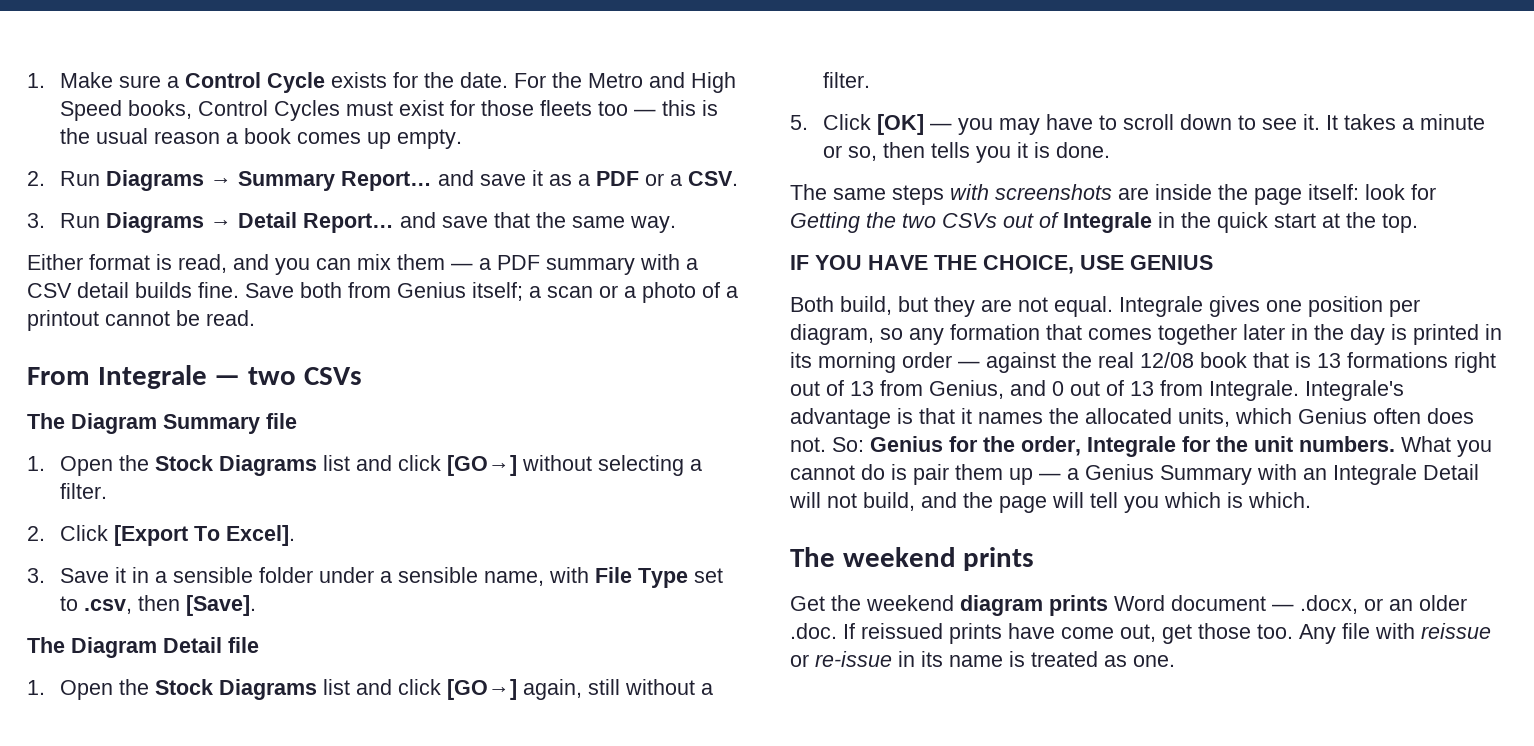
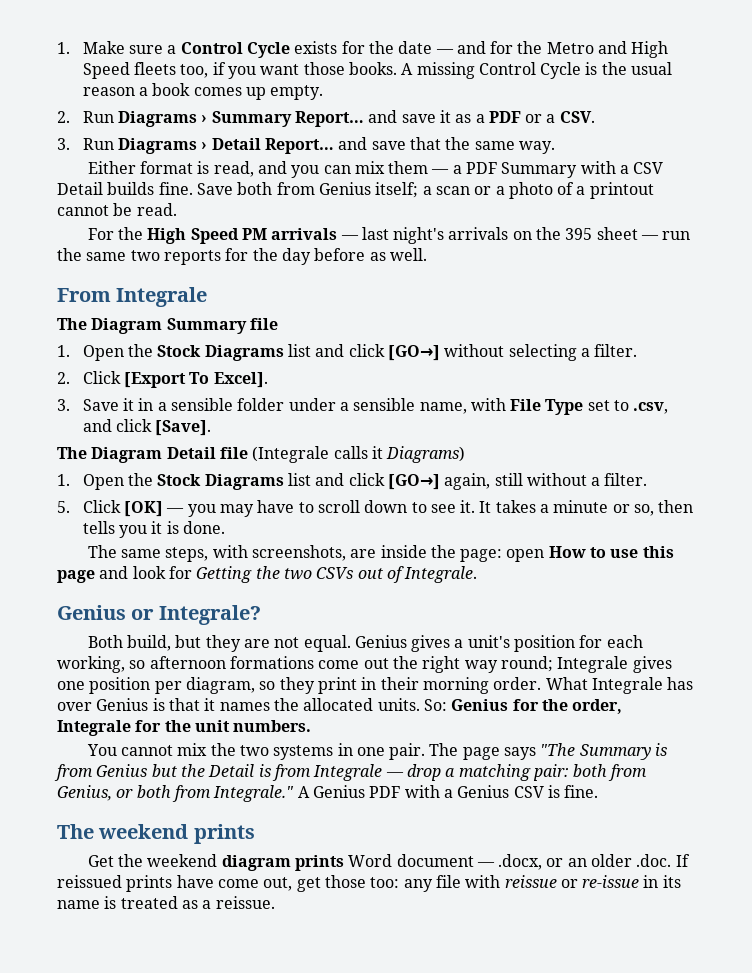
- 1. Make sure a Control Cycle exists for the date. For the Metro and High Speed books, Control Cycles must exist for those fleets too — this is the usual reason a book comes up empty.
+ 1. Make sure a Control Cycle exists for the date — and for the Metro and High Speed fleets too, if you want those books. A missing Control Cycle is the usual reason a book comes up empty.
- 2. Run Diagrams → Summary Report… and save it as a PDF or a CSV.
+ 2. Run Diagrams › Summary Report… and save it as a PDF or a CSV.
- 3. Run Diagrams → Detail Report… and save that the same way.
+ 3. Run Diagrams › Detail Report… and save that the same way.
- Either format is read, and you can mix them — a PDF summary with a CSV detail builds fine.
+ Either format is read, and you can mix them — a PDF Summary with a CSV Detail builds fine.
+ For the High Speed PM arrivals — last night's arrivals on the 395 sheet — run the same two reports for the day before as well.
- From Integrale — two CSVs
+ From Integrale
- 3. Save it in a sensible folder under a sensible name, with File Type set to .csv, then [Save].
+ 3. Save it in a sensible folder under a sensible name, with File Type set to .csv, and click [Save].
- The Diagram Detail file
+ The Diagram Detail file (Integrale calls it Diagrams)
- The same steps with screenshots are inside the page itself: look for Getting the two CSVs out of Integrale in the quick start at the top.
- IF YOU HAVE THE CHOICE, USE GENIUS
+ The same steps, with screenshots, are inside the page: open How to use this page and look for Getting the two CSVs out of Integrale.
+ Genius or Integrale?
- Integrale gives one position per diagram, so any formation that comes together later in the day is printed in its morning order — against the real 12/08 book that is 13 formations right out of 13 from Genius, and 0 out of 13 from Integrale. Integrale's advantage is that it names the allocated units, which Genius often does not.
+ Genius gives a unit's position for each working, so afternoon formations come out the right way round; Integrale gives one position per diagram, so they print in their morning order. What Integrale has over Genius is that it names the allocated units.
- So: Genius for the order, Integrale for the unit numbers. What you cannot do is pair them up — a Genius Summary with an Integrale Detail will not build, and the page will tell you which is which.
+ So: Genius for the order, Integrale for the unit numbers.
+ You cannot mix the two systems in one pair. The page says "The Summary is from Genius but the Detail is from Integrale — drop a matching pair: both from Genius, or both from Integrale." A Genius PDF with a Genius CSV is fine.
- Get the weekend diagram prints Word document — .docx, or an older .doc. If reissued prints have come out, get those too. Any file with reissue or re-issue in its name is treated as one.
+ Get the weekend diagram prints Word document — .docx, or an older .doc. If reissued prints have come out, get those too: any file with reissue or re-issue in its name is treated as a reissue.

